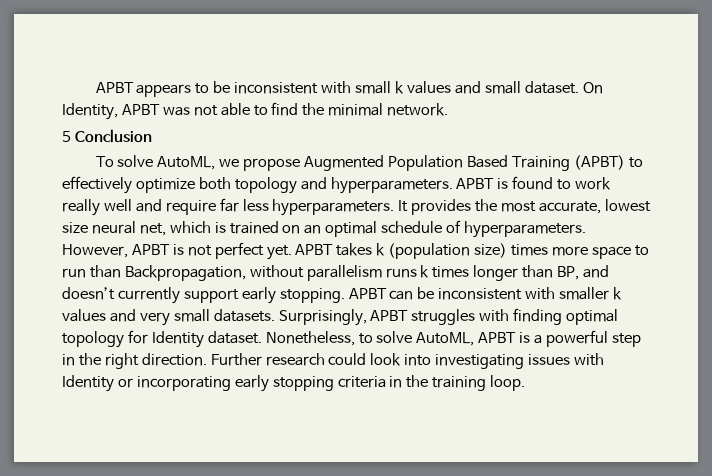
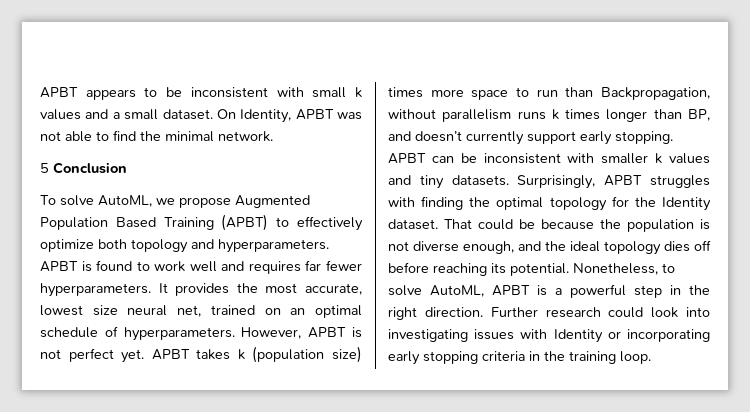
- APBT appears to be inconsistent with small k values and small dataset.
+ APBT appears to be inconsistent with small k values and a small dataset.
- APBT is found to work really well and require far less hyperparameters.
+ APBT is found to work well and requires far fewer hyperparameters.
- It provides the most accurate, lowest size neural net, which is trained on an optimal schedule of hyperparameters.
+ It provides the most accurate, lowest size neural net, trained on an optimal schedule of hyperparameters.
- APBT can be inconsistent with smaller k values and very small datasets.
+ APBT can be inconsistent with smaller k values and tiny datasets.
- Surprisingly, APBT struggles with finding optimal topology for Identity dataset.
+ Surprisingly, APBT struggles with finding the optimal topology for the Identity dataset.
+ That could be because the population is not diverse enough, and the ideal topology dies off before reaching its potential.

